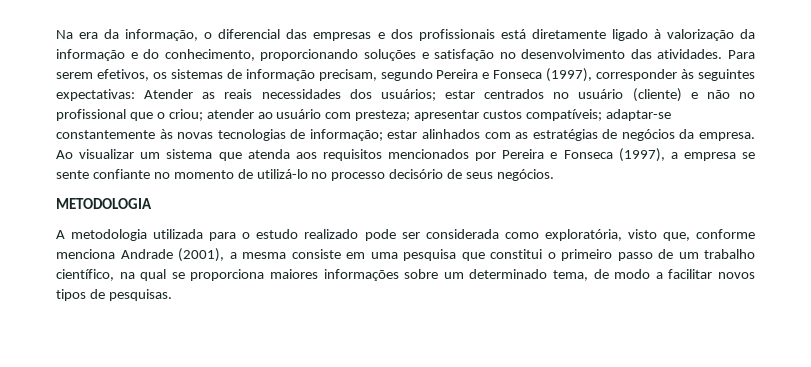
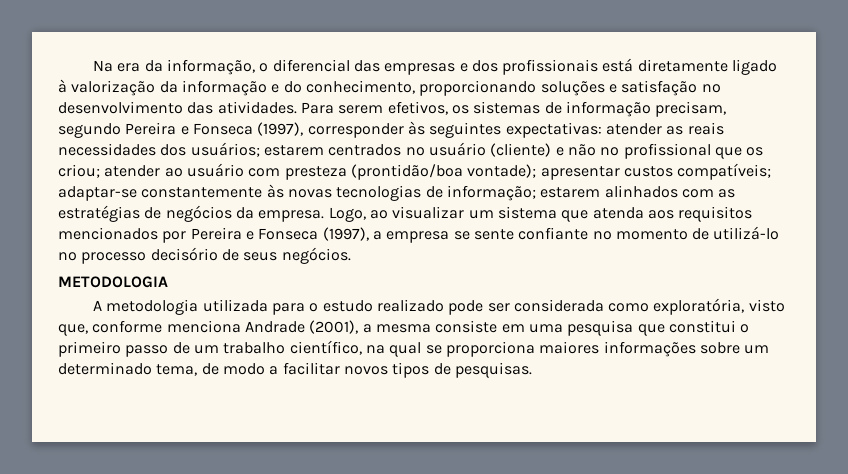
- Para serem efetivos, os sistemas de informação precisam, segundo Pereira e Fonseca (1997), corresponder às seguintes expectativas: Atender as reais necessidades dos usuários; estar centrados no usuário (cliente) e não no profissional que o criou; atender ao usuário com presteza; apresentar custos compatíveis; adaptar-se constantemente às novas tecnologias de informação; estar alinhados com as estratégias de negócios da empresa.
+ Para serem efetivos, os sistemas de informação precisam, segundo Pereira e Fonseca (1997), corresponder às seguintes expectativas: atender as reais necessidades dos usuários; estarem centrados no usuário (cliente) e não no profissional que os criou; atender ao usuário com presteza (prontidão/boa vontade); apresentar custos compatíveis; adaptar-se constantemente às novas tecnologias de informação; estarem alinhados com as estratégias de negócios da empresa.
- Ao visualizar um sistema que atenda aos requisitos mencionados por Pereira e Fonseca (1997), a empresa se sente confiante no momento de utilizá-lo no processo decisório de seus negócios.
+ Logo, ao visualizar um sistema que atenda aos requisitos mencionados por Pereira e Fonseca (1997), a empresa se sente confiante no momento de utilizá-lo no processo decisório de seus negócios.

